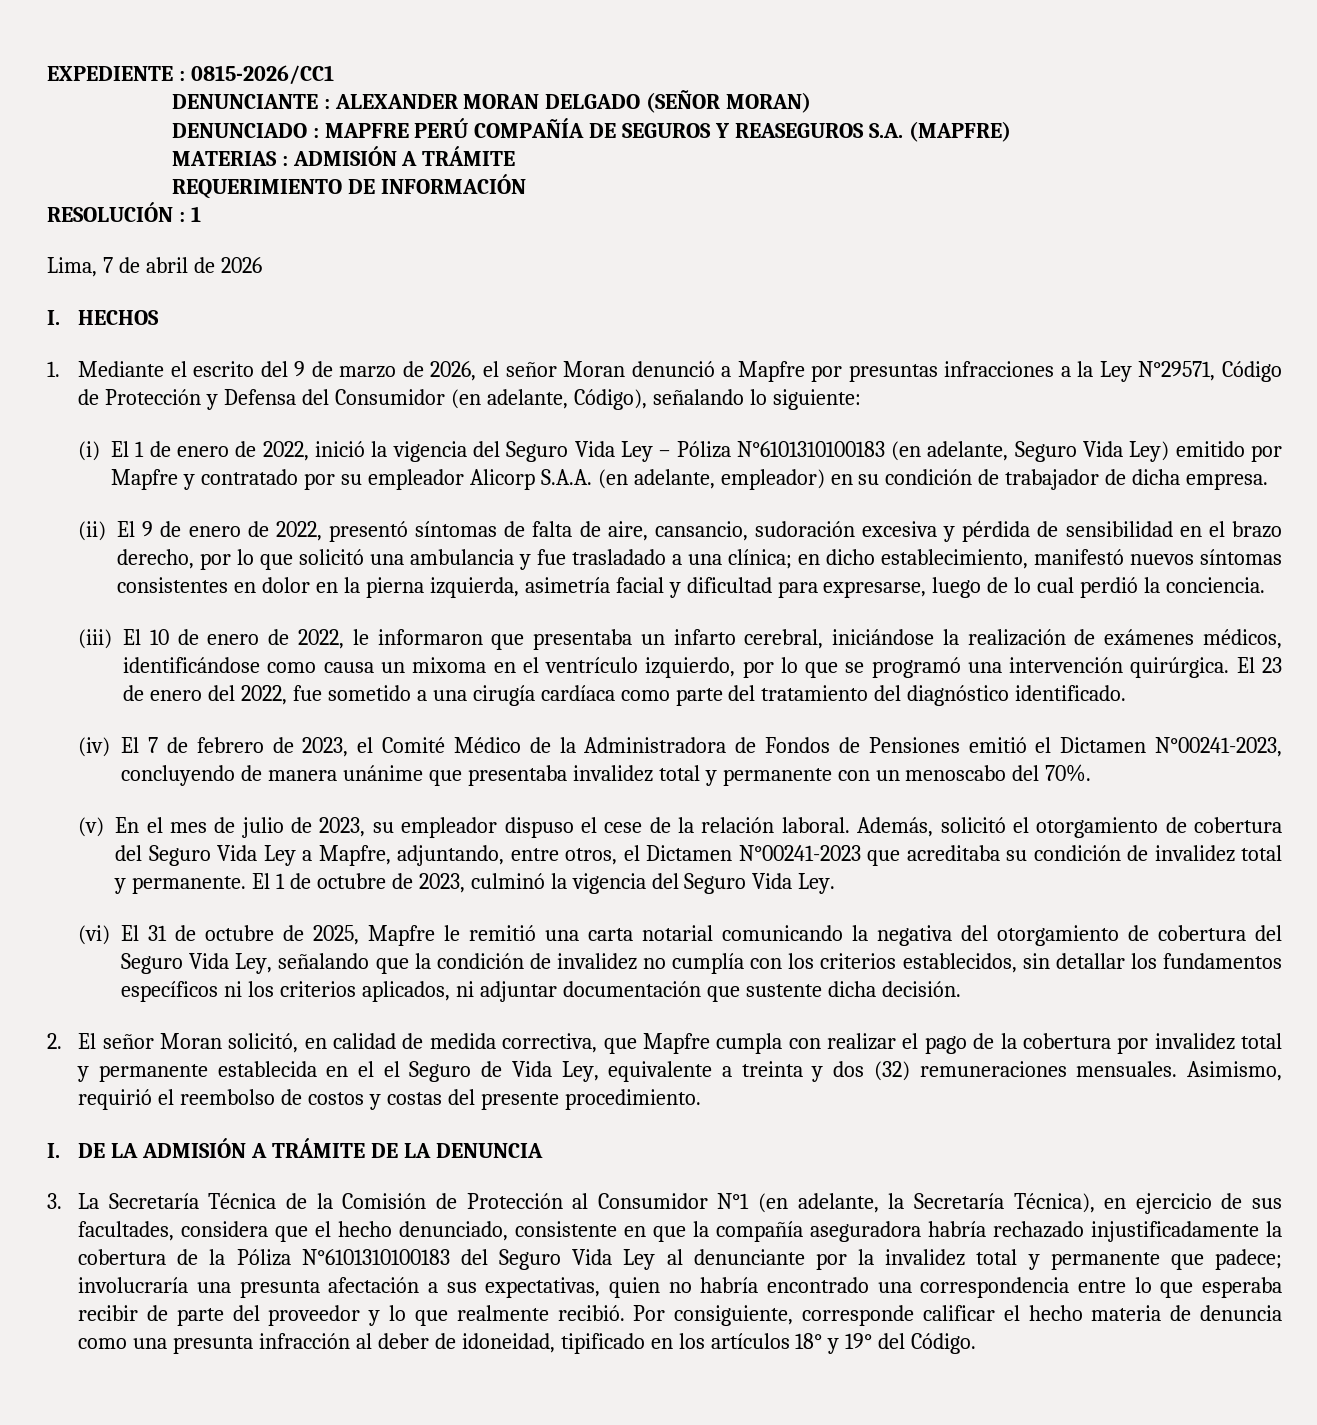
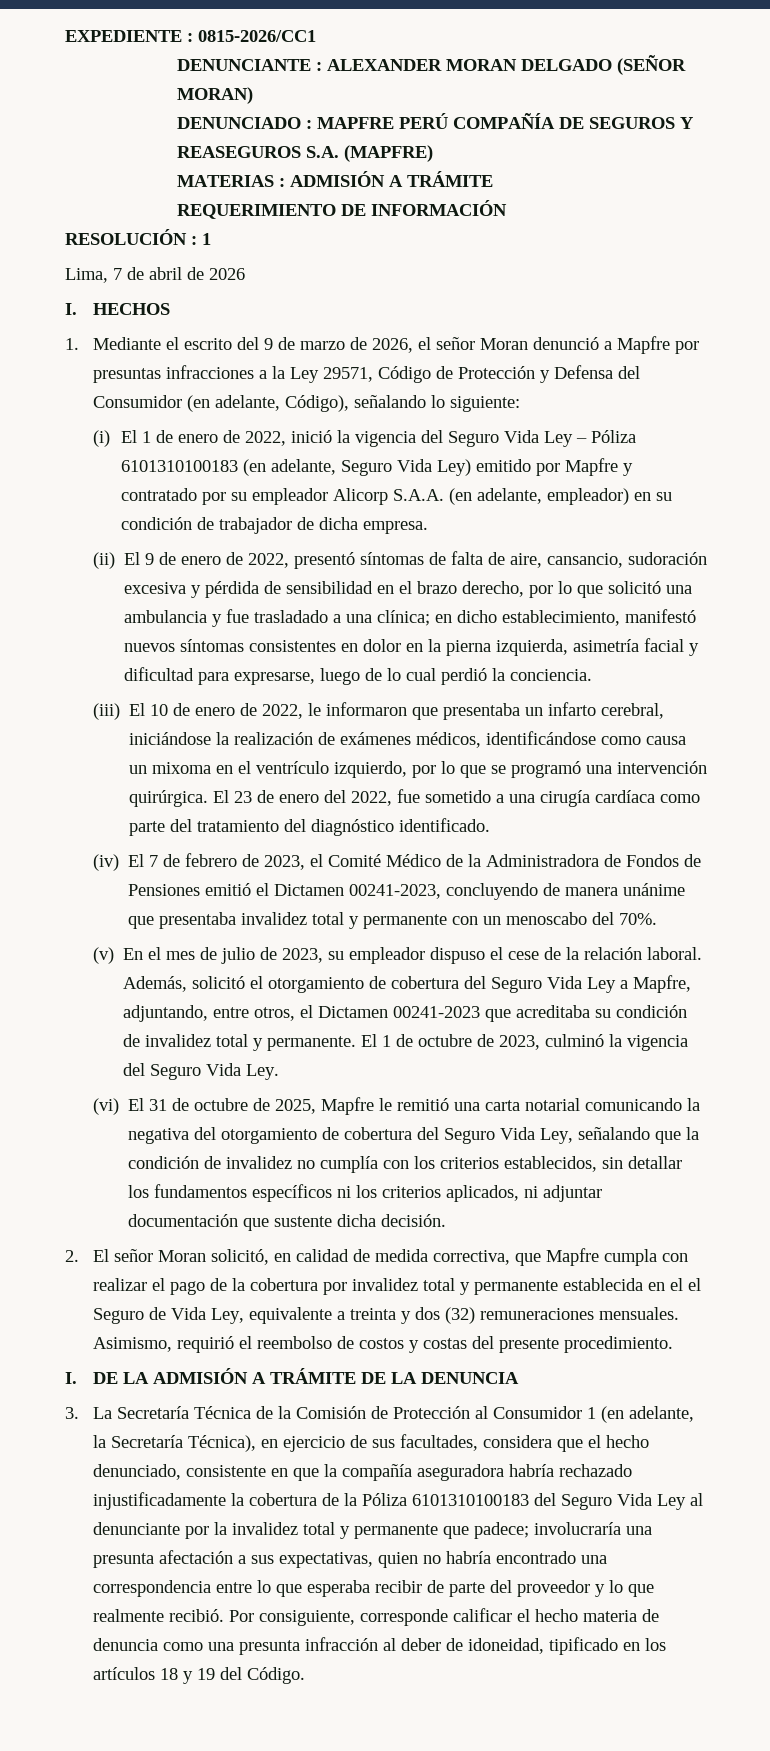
- 1. Mediante el escrito del 9 de marzo de 2026, el señor Moran denunció a Mapfre por presuntas infracciones a la Ley N°29571, Código de Protección y Defensa del Consumidor (en adelante, Código), señalando lo siguiente:
+ 1. Mediante el escrito del 9 de marzo de 2026, el señor Moran denunció a Mapfre por presuntas infracciones a la Ley 29571, Código de Protección y Defensa del Consumidor (en adelante, Código), señalando lo siguiente:
- (i) El 1 de enero de 2022, inició la vigencia del Seguro Vida Ley – Póliza N°6101310100183 (en adelante, Seguro Vida Ley) emitido por Mapfre y contratado por su empleador Alicorp S.A.A. (en adelante, empleador) en su condición de trabajador de dicha empresa.
+ (i) El 1 de enero de 2022, inició la vigencia del Seguro Vida Ley – Póliza 6101310100183 (en adelante, Seguro Vida Ley) emitido por Mapfre y contratado por su empleador Alicorp S.A.A. (en adelante, empleador) en su condición de trabajador de dicha empresa.
- (iv) El 7 de febrero de 2023, el Comité Médico de la Administradora de Fondos de Pensiones emitió el Dictamen N°00241-2023, concluyendo de manera unánime que presentaba invalidez total y permanente con un menoscabo del 70%.
+ (iv) El 7 de febrero de 2023, el Comité Médico de la Administradora de Fondos de Pensiones emitió el Dictamen 00241-2023, concluyendo de manera unánime que presentaba invalidez total y permanente con un menoscabo del 70%.
- Además, solicitó el otorgamiento de cobertura del Seguro Vida Ley a Mapfre, adjuntando, entre otros, el Dictamen N°00241-2023 que acreditaba su condición de invalidez total y permanente.
+ Además, solicitó el otorgamiento de cobertura del Seguro Vida Ley a Mapfre, adjuntando, entre otros, el Dictamen 00241-2023 que acreditaba su condición de invalidez total y permanente.
- 3. La Secretaría Técnica de la Comisión de Protección al Consumidor N°1 (en adelante, la Secretaría Técnica), en ejercicio de sus facultades, considera que el hecho denunciado, consistente en que la compañía aseguradora habría rechazado injustificadamente la cobertura de la Póliza N°6101310100183 del Seguro Vida Ley al denunciante por la invalidez total y permanente que padece;
+ 3. La Secretaría Técnica de la Comisión de Protección al Consumidor 1 (en adelante, la Secretaría Técnica), en ejercicio de sus facultades, considera que el hecho denunciado, consistente en que la compañía aseguradora habría rechazado injustificadamente la cobertura de la Póliza 6101310100183 del Seguro Vida Ley al denunciante por la invalidez total y permanente que padece;
- Por consiguiente, corresponde calificar el hecho materia de denuncia como una presunta infracción al deber de idoneidad, tipificado en los artículos 18° y 19° del Código.
+ Por consiguiente, corresponde calificar el hecho materia de denuncia como una presunta infracción al deber de idoneidad, tipificado en los artículos 18 y 19 del Código.

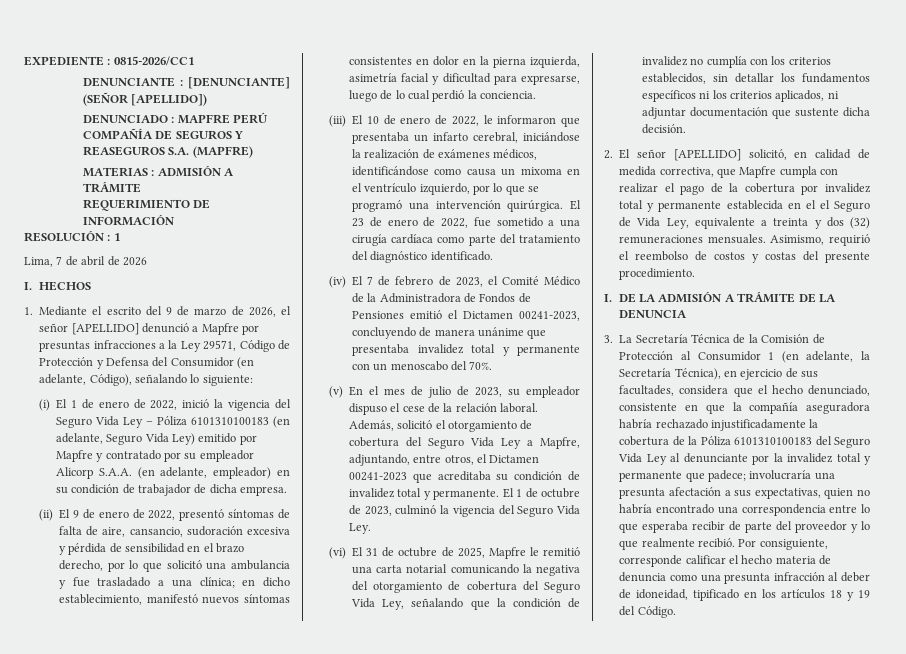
- DENUNCIANTE : ALEXANDER MORAN DELGADO (SEÑOR MORAN)
+ DENUNCIANTE : [DENUNCIANTE] (SEÑOR [APELLIDO])
- 1. Mediante el escrito del 9 de marzo de 2026, el señor Moran denunció a Mapfre por presuntas infracciones a la Ley 29571, Código de Protección y Defensa del Consumidor (en adelante, Código), señalando lo siguiente:
+ 1. Mediante el escrito del 9 de marzo de 2026, el señor [APELLIDO] denunció a Mapfre por presuntas infracciones a la Ley 29571, Código de Protección y Defensa del Consumidor (en adelante, Código), señalando lo siguiente:
- El 23 de enero del 2022, fue sometido a una cirugía cardíaca como parte del tratamiento del diagnóstico identificado.
+ El 23 de enero de 2022, fue sometido a una cirugía cardíaca como parte del tratamiento del diagnóstico identificado.
- 2. El señor Moran solicitó, en calidad de medida correctiva, que Mapfre cumpla con realizar el pago de la cobertura por invalidez total y permanente establecida en el el Seguro de Vida Ley, equivalente a treinta y dos (32) remuneraciones mensuales.
+ 2. El señor [APELLIDO] solicitó, en calidad de medida correctiva, que Mapfre cumpla con realizar el pago de la cobertura por invalidez total y permanente establecida en el el Seguro de Vida Ley, equivalente a treinta y dos (32) remuneraciones mensuales.

